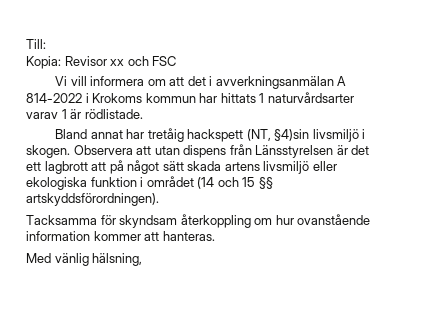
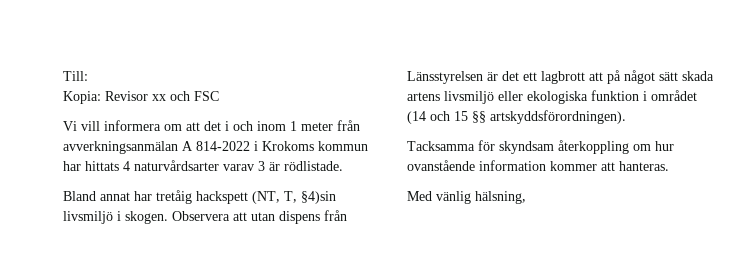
- Vi vill informera om att det i avverkningsanmälan A 814-2022 i Krokoms kommun har hittats 1 naturvårdsarter varav 1 är rödlistade.
+ Vi vill informera om att det i och inom 1 meter från avverkningsanmälan A 814-2022 i Krokoms kommun har hittats 4 naturvårdsarter varav 3 är rödlistade.
- Bland annat har tretåig hackspett (NT, §4)sin livsmiljö i skogen.
+ Bland annat har tretåig hackspett (NT, T, §4)sin livsmiljö i skogen.

